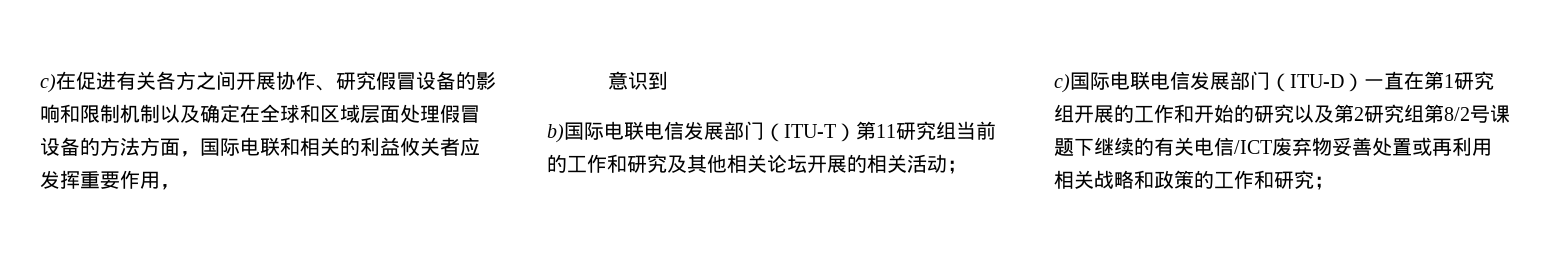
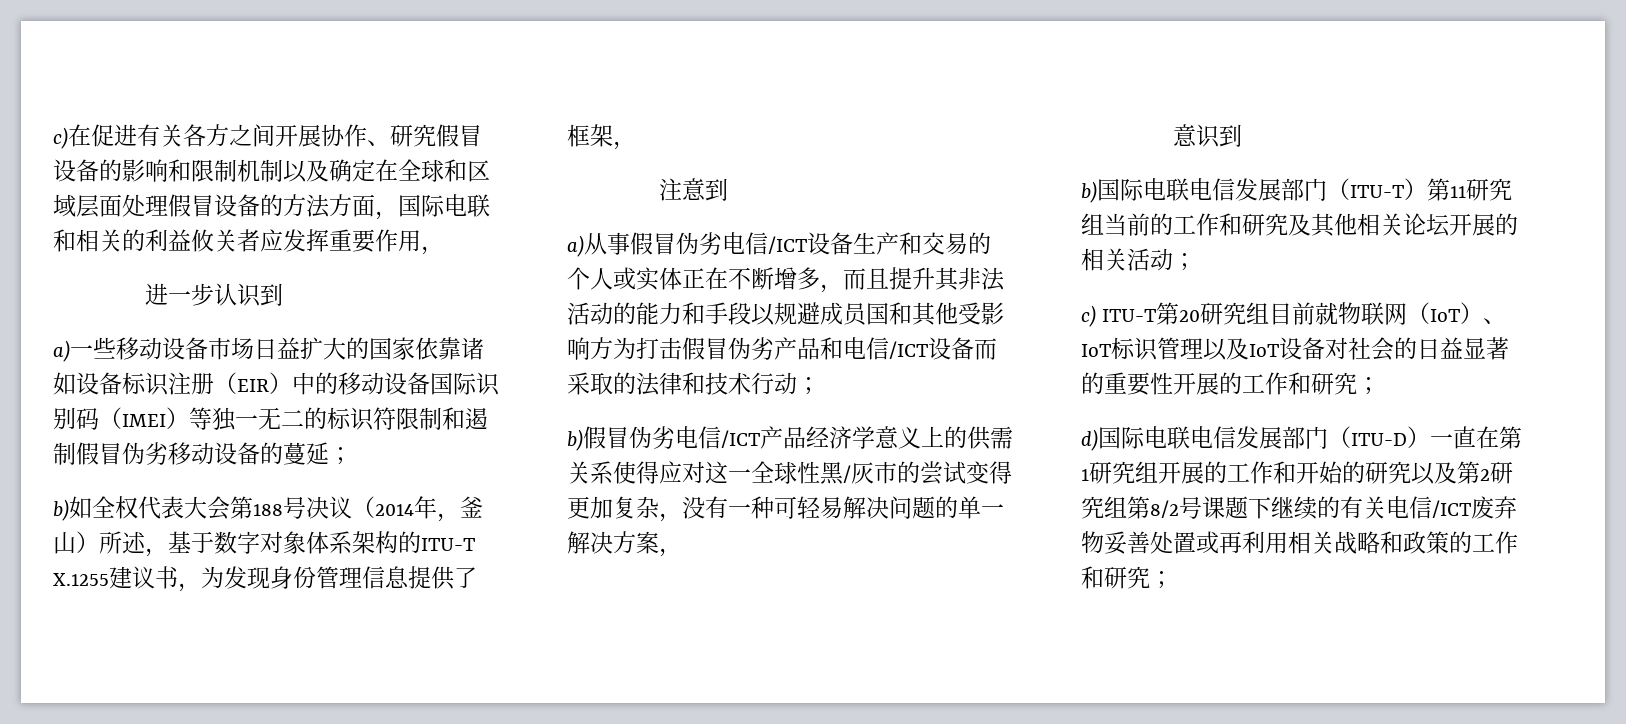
+ 进一步认识到
+ a)一些移动设备市场日益扩大的国家依靠诸如设备标识注册（EIR）中的移动设备国际识别码（IMEI）等独一无二的标识符限制和遏制假冒伪劣移动设备的蔓延；
+ b)如全权代表大会第188号决议（2014年，釜山）所述，基于数字对象体系架构的ITU-T X.1255建议书，为发现身份管理信息提供了框架，
+ 注意到
+ a)从事假冒伪劣电信/ICT设备生产和交易的个人或实体正在不断增多，而且提升其非法活动的能力和手段以规避成员国和其他受影响方为打击假冒伪劣产品和电信/ICT设备而采取的法律和技术行动；
+ b)假冒伪劣电信/ICT产品经济学意义上的供需关系使得应对这一全球性黑/灰市的尝试变得更加复杂，没有一种可轻易解决问题的单一解决方案，
- c)国际电联电信发展部门（ITU-D）一直在第1研究组开展的工作和开始的研究以及第2研究组第8/2号课题下继续的有关电信/ICT废弃物妥善处置或再利用相关战略和政策的工作和研究；
+ c) ITU-T第20研究组目前就物联网（IoT）、IoT标识管理以及IoT设备对社会的日益显著的重要性开展的工作和研究；
+ d)国际电联电信发展部门（ITU-D）一直在第1研究组开展的工作和开始的研究以及第2研究组第8/2号课题下继续的有关电信/ICT废弃物妥善处置或再利用相关战略和政策的工作和研究；

